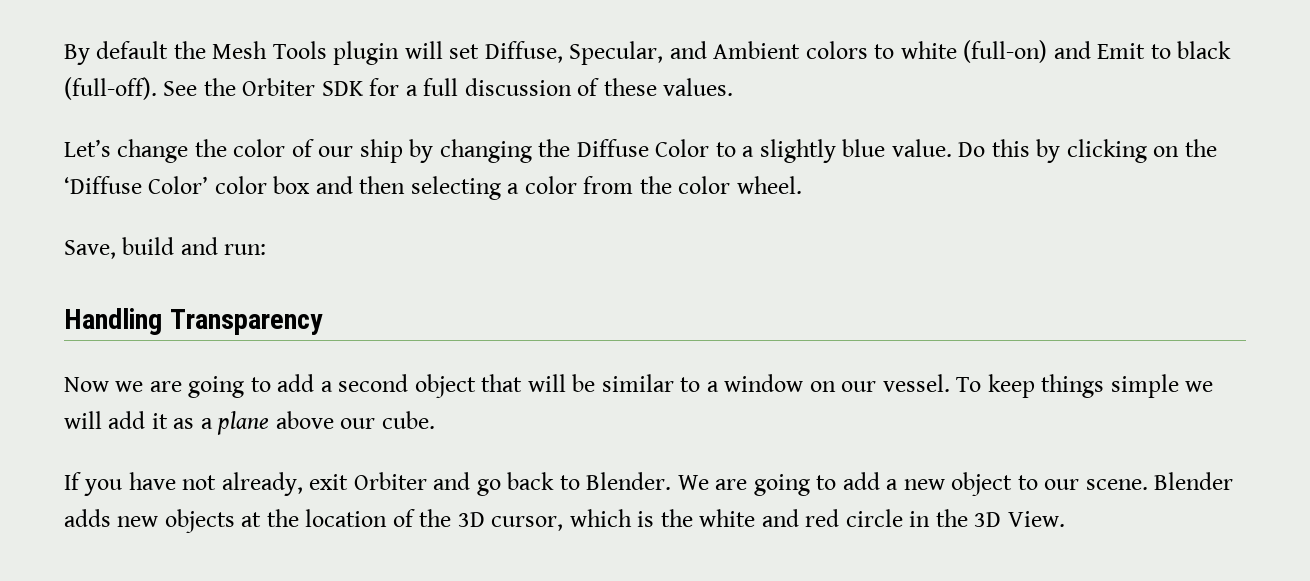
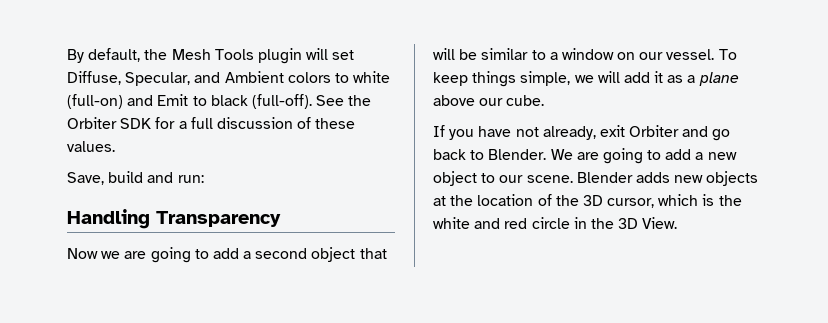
- By default the Mesh Tools plugin will set Diffuse, Specular, and Ambient colors to white (full-on) and Emit to black (full-off).
+ By default, the Mesh Tools plugin will set Diffuse, Specular, and Ambient colors to white (full-on) and Emit to black (full-off).
- Let’s change the color of our ship by changing the Diffuse Color to a slightly blue value. Do this by clicking on the ‘Diffuse Color’ color box and then selecting a color from the color wheel.
- To keep things simple we will add it as a plane above our cube.
+ To keep things simple, we will add it as a plane above our cube.

